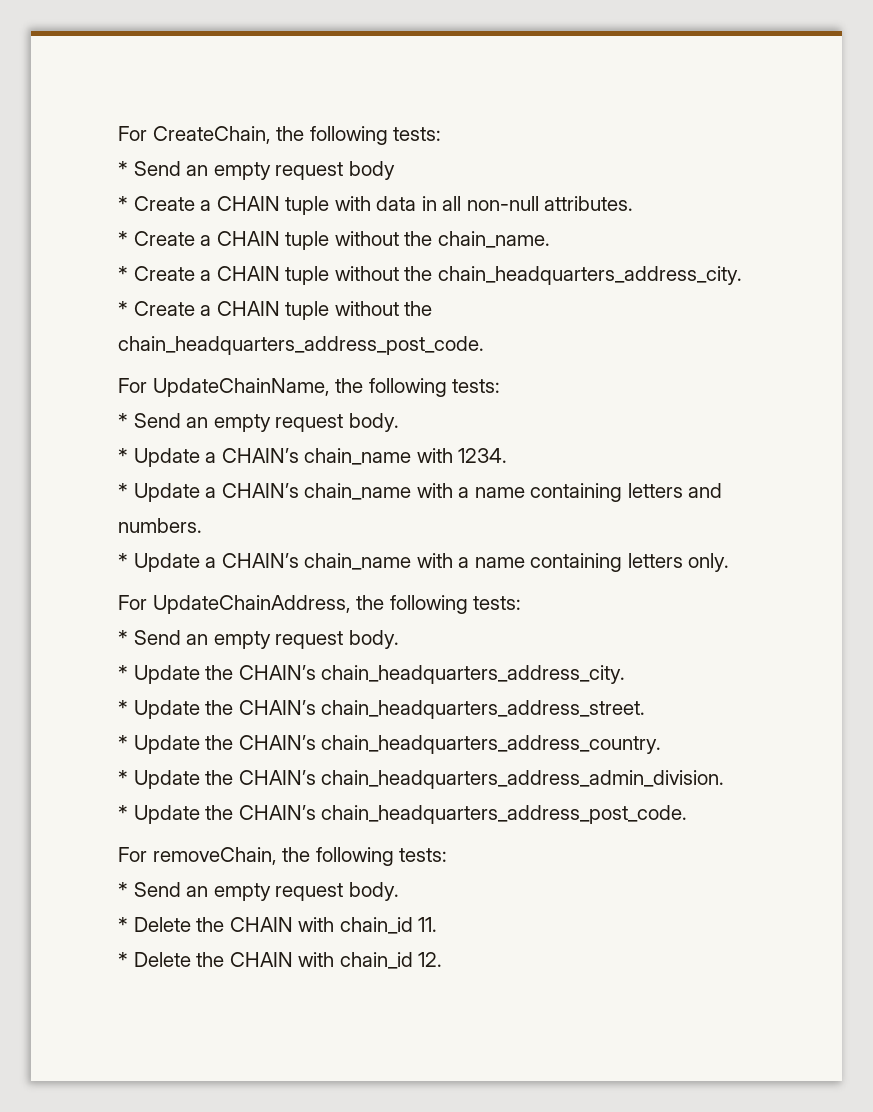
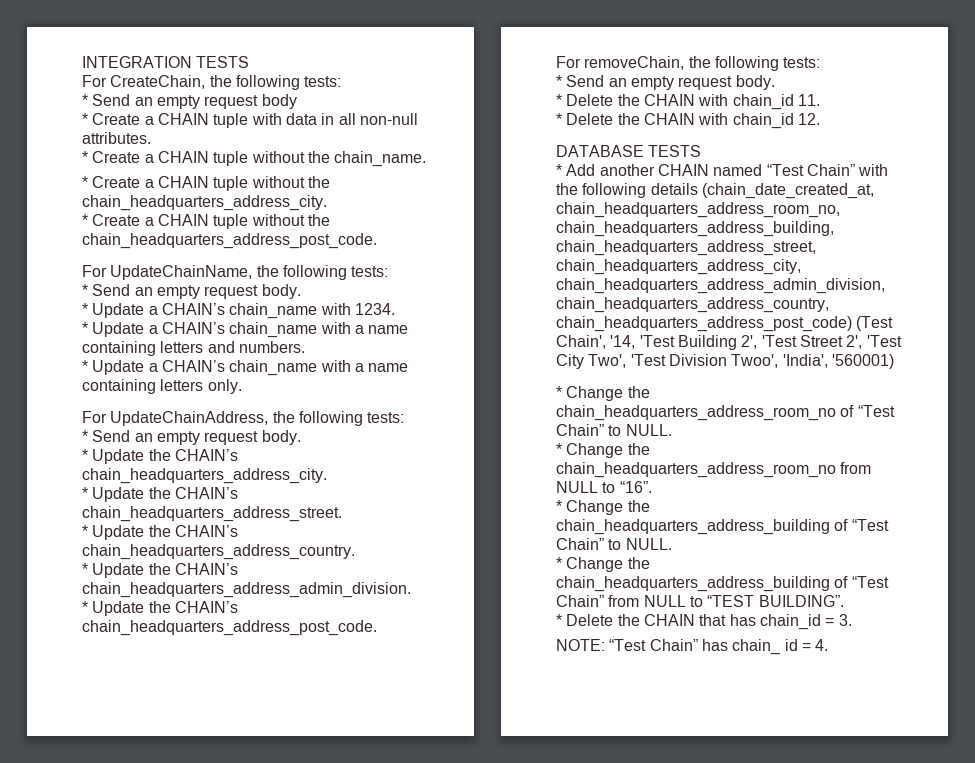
+ INTEGRATION TESTS
+ DATABASE TESTS
+ * Add another CHAIN named “Test Chain” with the following details (chain_date_created_at, chain_headquarters_address_room_no, chain_headquarters_address_building, chain_headquarters_address_street, chain_headquarters_address_city, chain_headquarters_address_admin_division, chain_headquarters_address_country, chain_headquarters_address_post_code) (Test Chain', '14, 'Test Building 2', 'Test Street 2', 'Test City Two', 'Test Division Twoo', 'India', '560001)
+ * Change the chain_headquarters_address_room_no of “Test Chain” to NULL.
+ * Change the chain_headquarters_address_room_no from NULL to “16”.
+ * Change the chain_headquarters_address_building of “Test Chain” to NULL.
+ * Change the chain_headquarters_address_building of “Test Chain” from NULL to “TEST BUILDING”.
+ * Delete the CHAIN that has chain_id = 3.
+ NOTE: “Test Chain” has chain_ id = 4.

